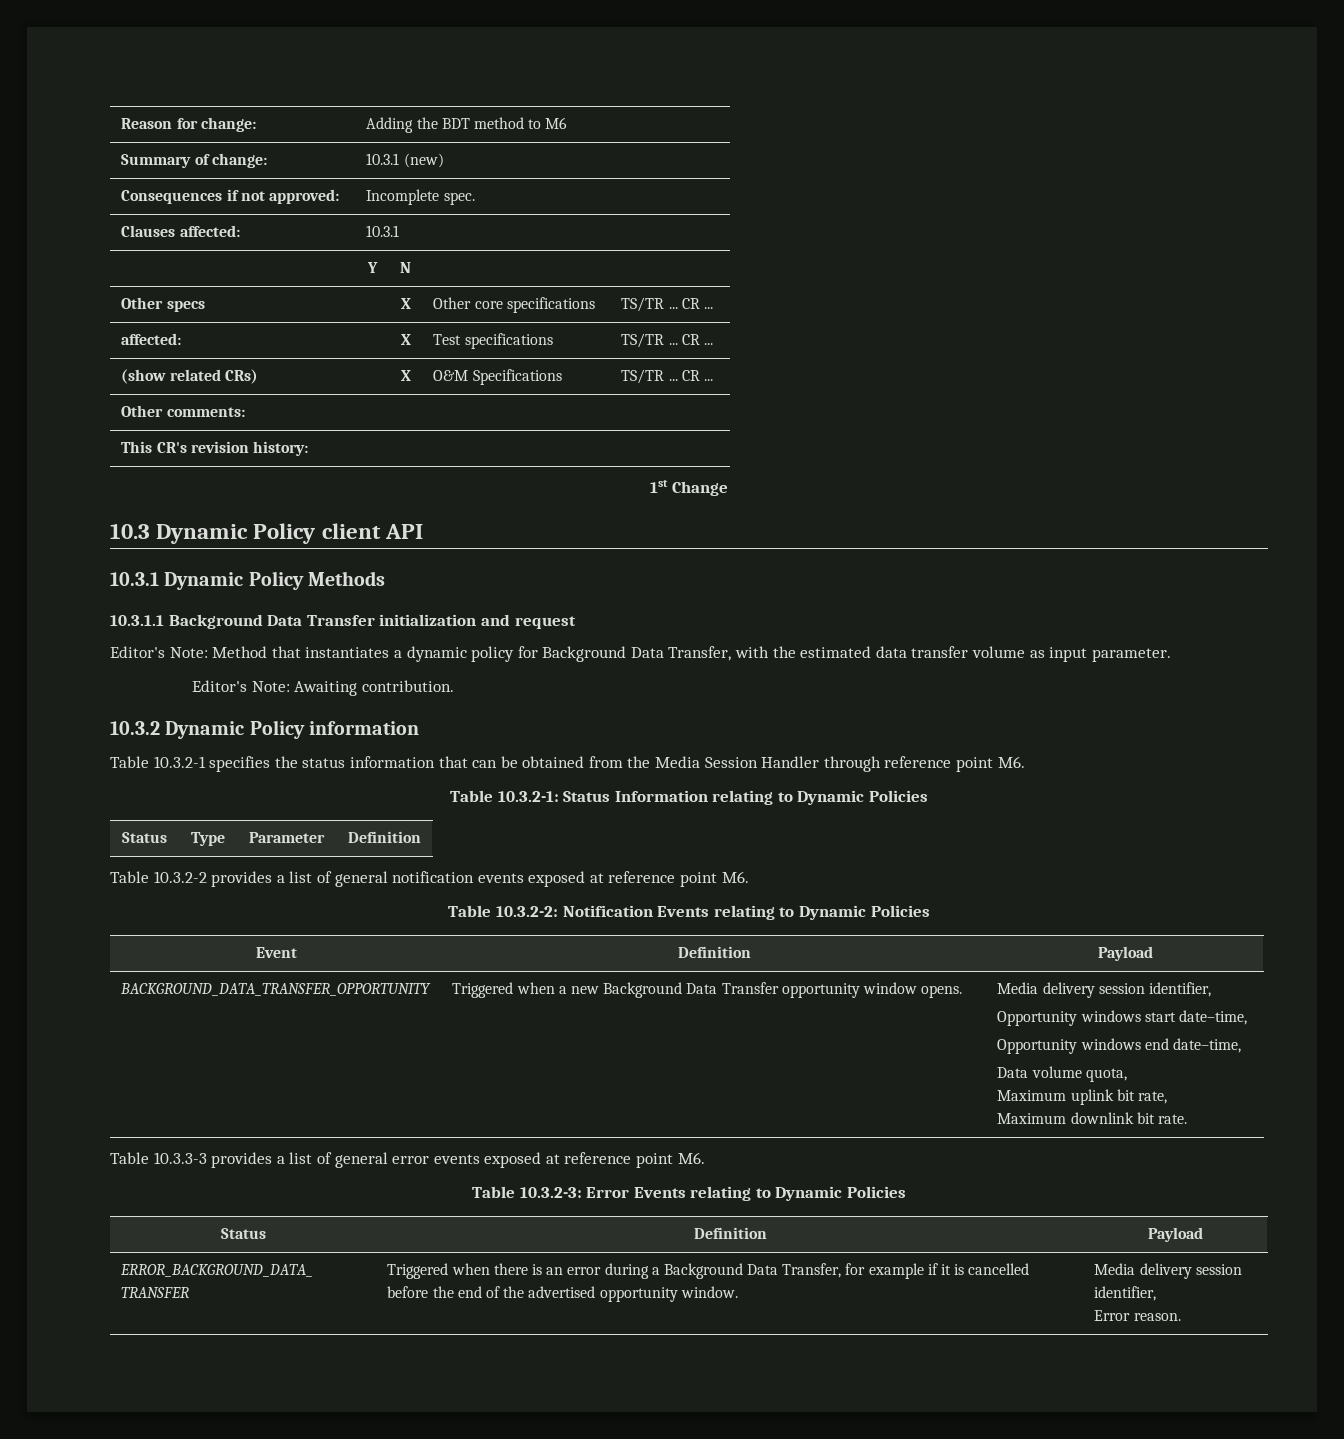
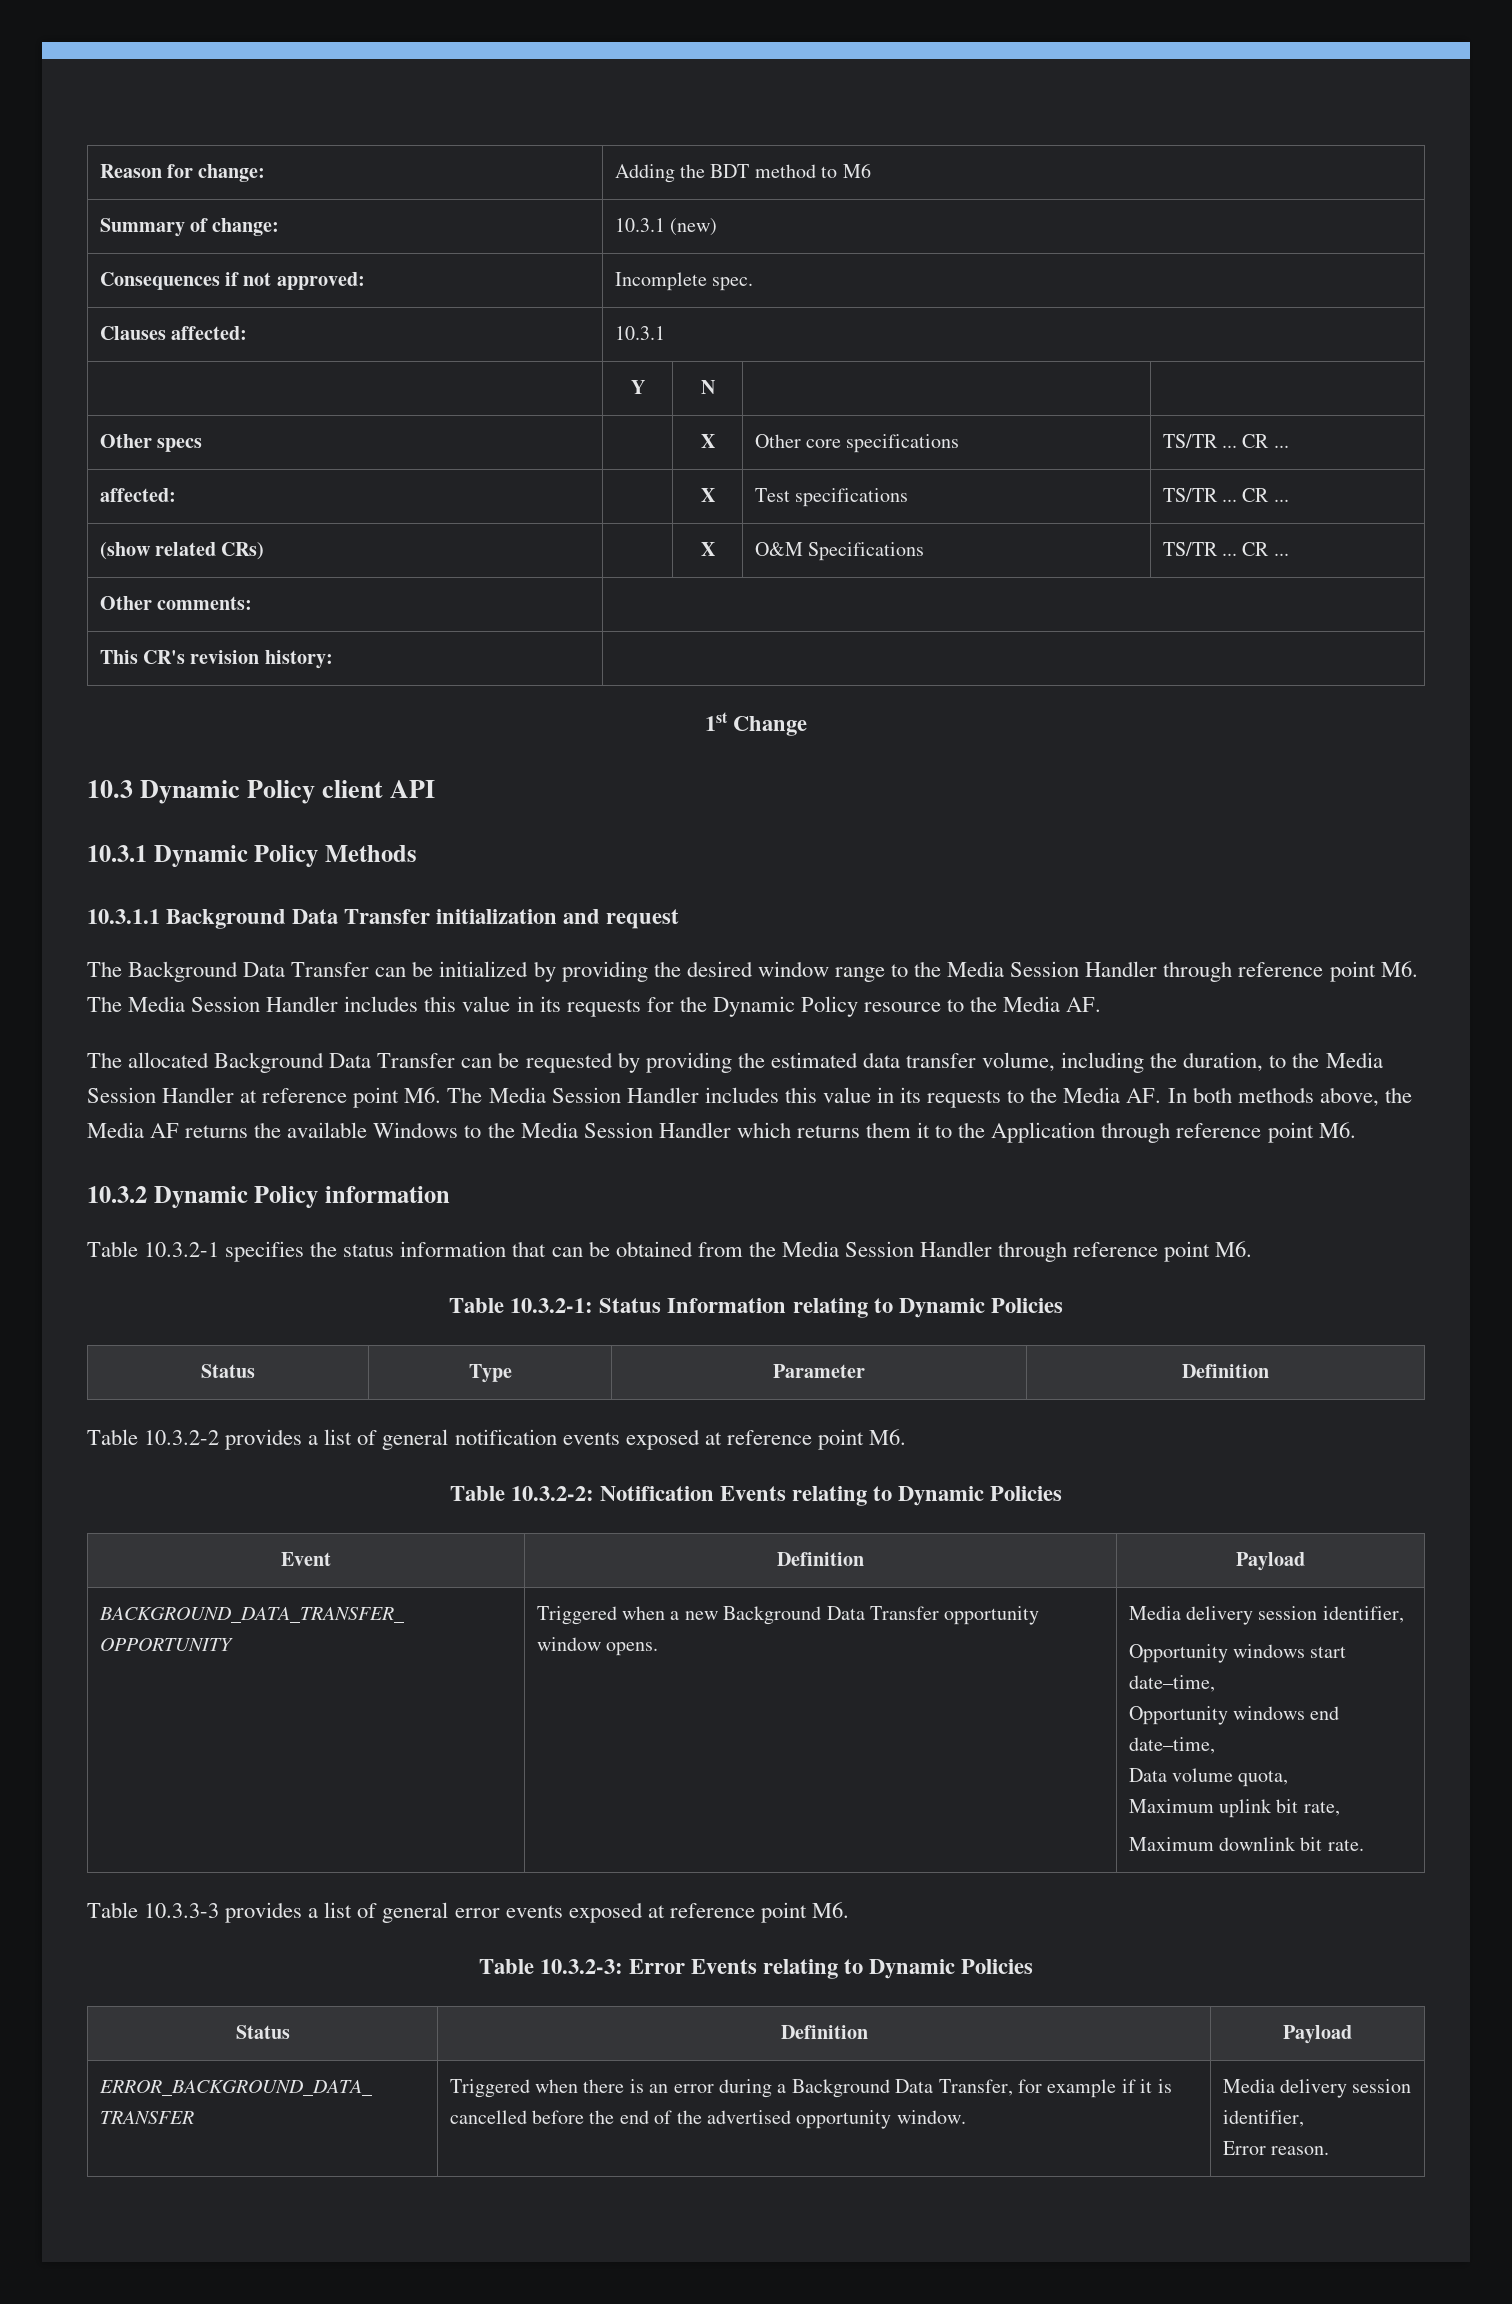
- Editor's Note: Method that instantiates a dynamic policy for Background Data Transfer, with the estimated data transfer volume as input parameter.
- Editor's Note: Awaiting contribution.
+ The Background Data Transfer can be initialized by providing the desired window range to the Media Session Handler through reference point M6. The Media Session Handler includes this value in its requests for the Dynamic Policy resource to the Media AF.
+ The allocated Background Data Transfer can be requested by providing the estimated data transfer volume, including the duration, to the Media Session Handler at reference point M6. The Media Session Handler includes this value in its requests to the Media AF. In both methods above, the Media AF returns the available Windows to the Media Session Handler which returns them it to the Application through reference point M6.

